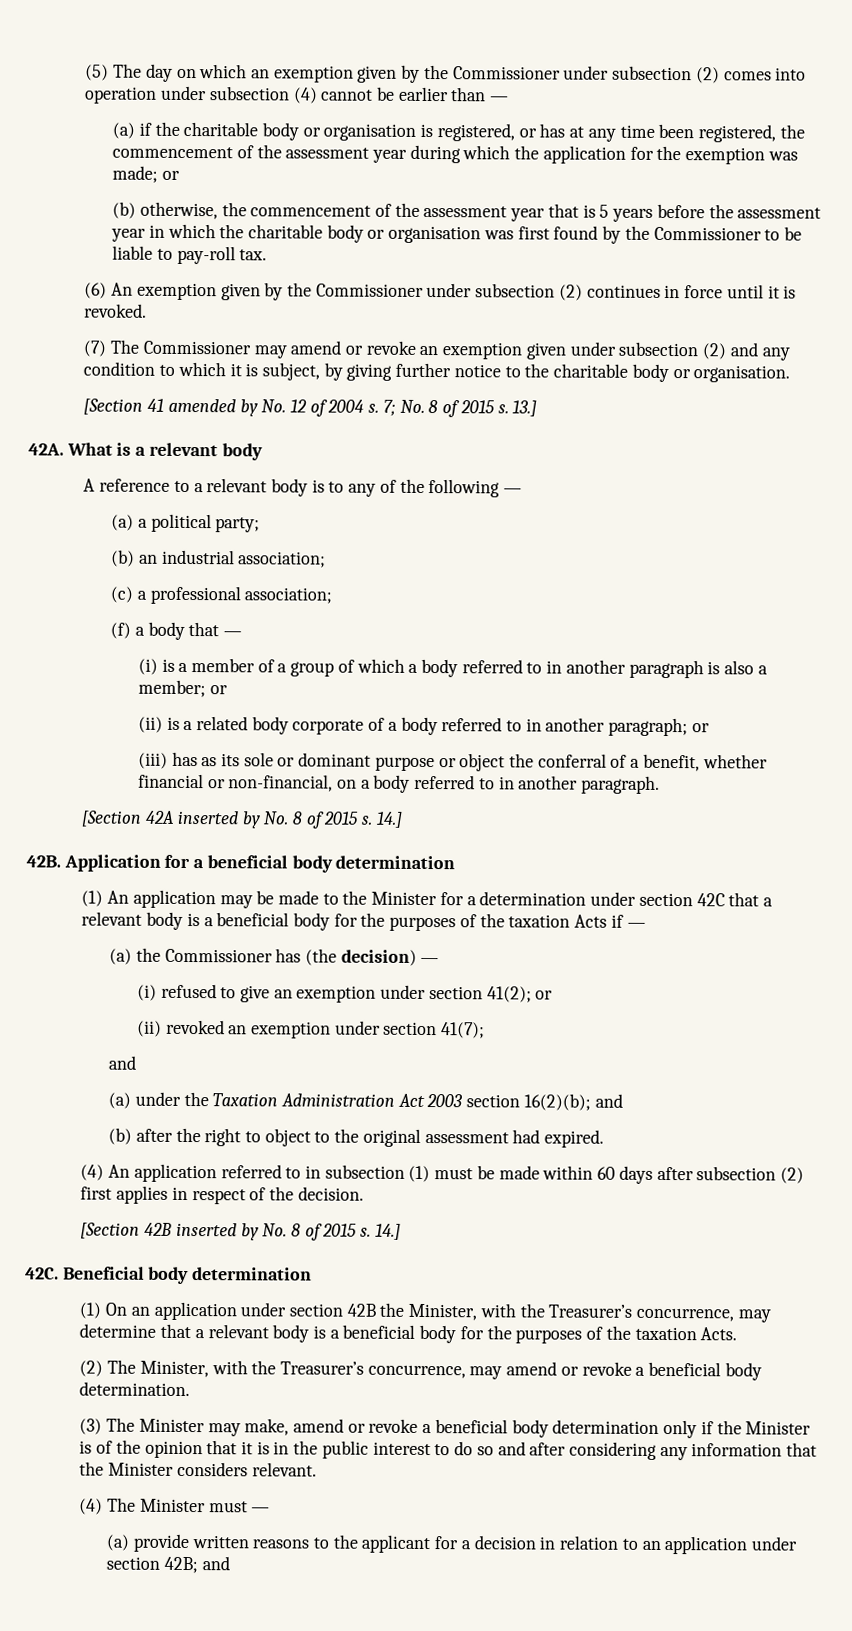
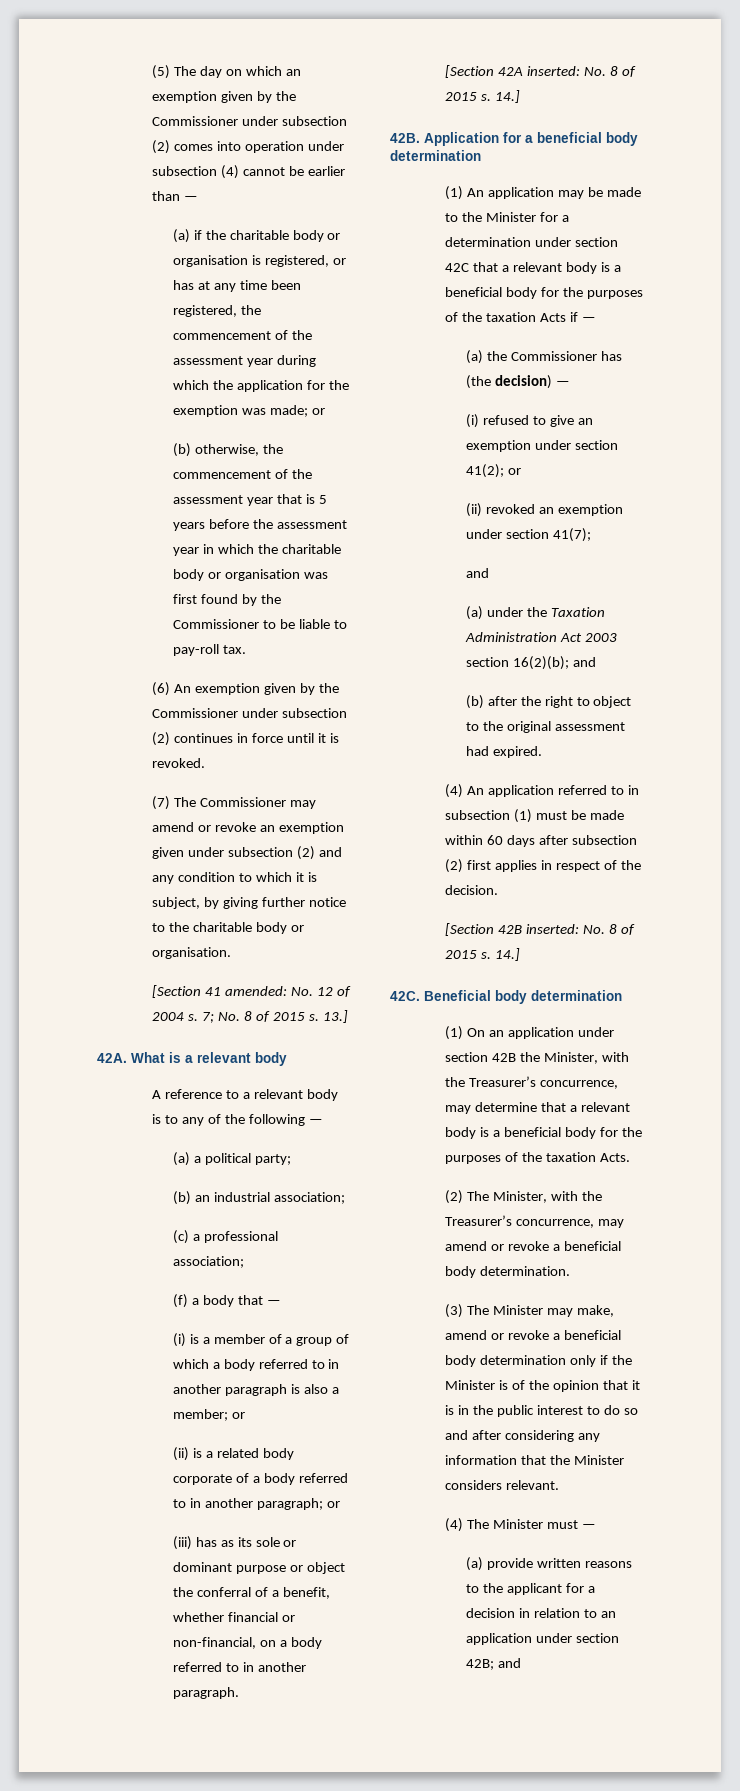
- [Section 41 amended by No. 12 of 2004 s.
+ [Section 41 amended: No. 12 of 2004 s.
- [Section 42A inserted by No. 8 of 2015 s.
+ [Section 42A inserted: No. 8 of 2015 s.
- [Section 42B inserted by No. 8 of 2015 s.
+ [Section 42B inserted: No. 8 of 2015 s.

